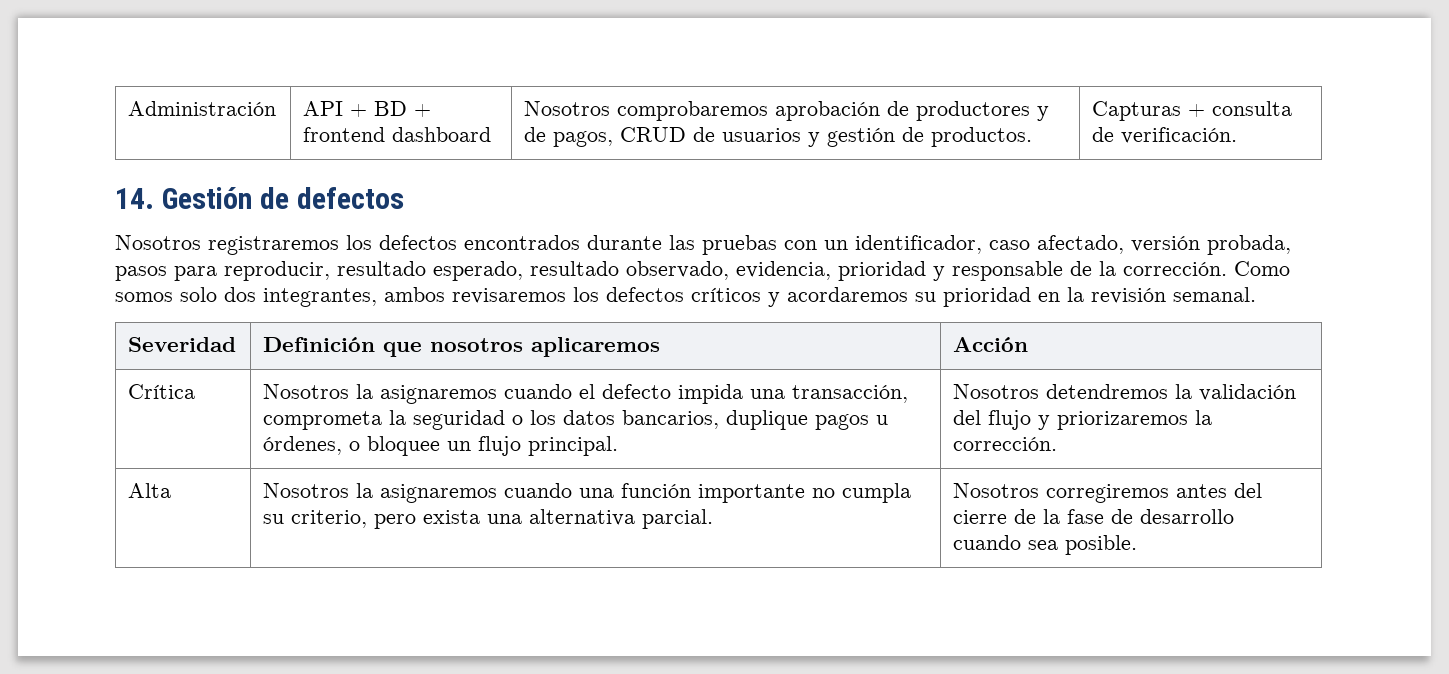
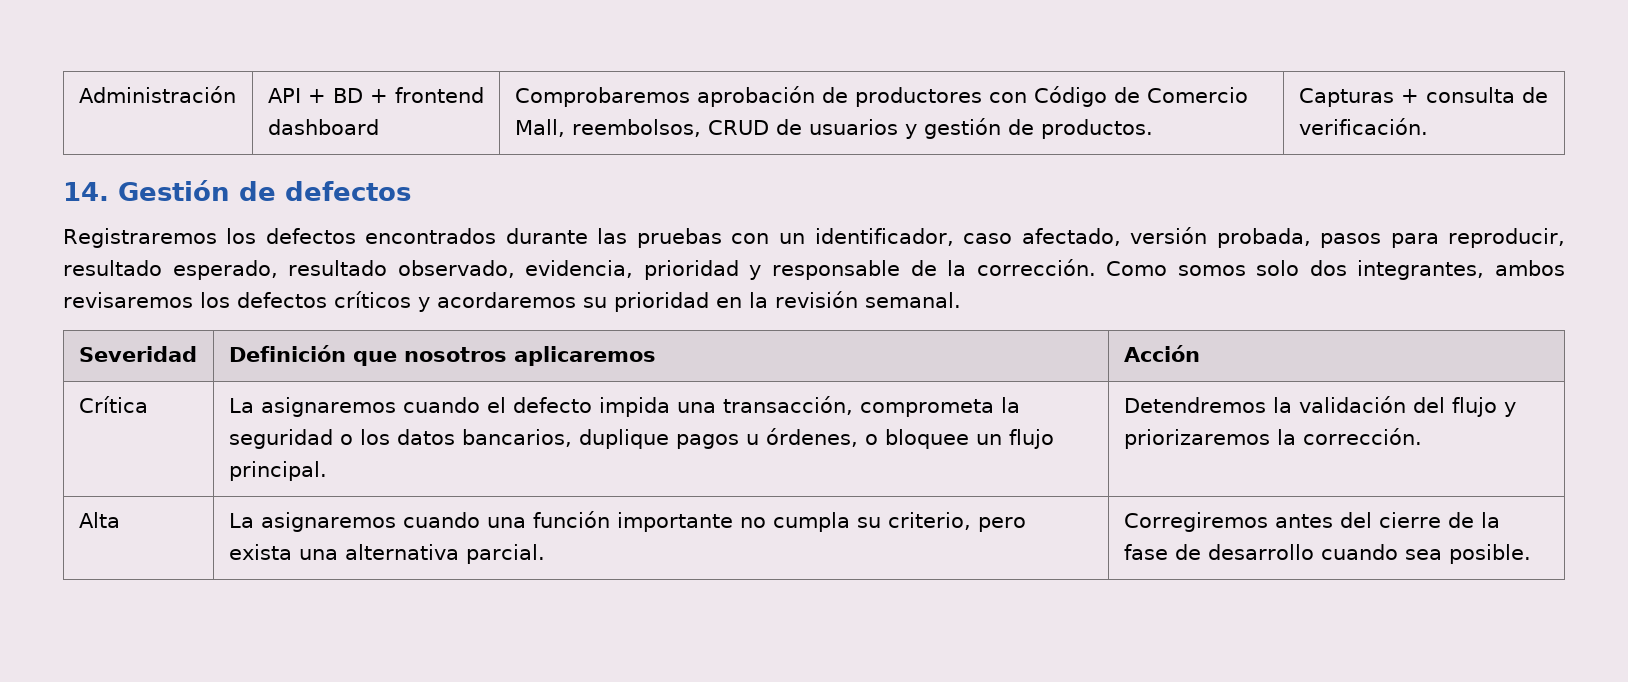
- Administración | API + BD + frontend dashboard | Nosotros comprobaremos aprobación de productores y de pagos, CRUD de usuarios y gestión de productos. | Capturas + consulta de verificación.
+ Administración | API + BD + frontend dashboard | Comprobaremos aprobación de productores con Código de Comercio Mall, reembolsos, CRUD de usuarios y gestión de productos. | Capturas + consulta de verificación.
- Nosotros registraremos los defectos encontrados durante las pruebas con un identificador, caso afectado, versión probada, pasos para reproducir, resultado esperado, resultado observado, evidencia, prioridad y responsable de la corrección.
+ Registraremos los defectos encontrados durante las pruebas con un identificador, caso afectado, versión probada, pasos para reproducir, resultado esperado, resultado observado, evidencia, prioridad y responsable de la corrección.
- Crítica | Nosotros la asignaremos cuando el defecto impida una transacción, comprometa la seguridad o los datos bancarios, duplique pagos u órdenes, o bloquee un flujo principal. | Nosotros detendremos la validación del flujo y priorizaremos la corrección.
+ Crítica | La asignaremos cuando el defecto impida una transacción, comprometa la seguridad o los datos bancarios, duplique pagos u órdenes, o bloquee un flujo principal. | Detendremos la validación del flujo y priorizaremos la corrección.
- Alta | Nosotros la asignaremos cuando una función importante no cumpla su criterio, pero exista una alternativa parcial. | Nosotros corregiremos antes del cierre de la fase de desarrollo cuando sea posible.
+ Alta | La asignaremos cuando una función importante no cumpla su criterio, pero exista una alternativa parcial. | Corregiremos antes del cierre de la fase de desarrollo cuando sea posible.

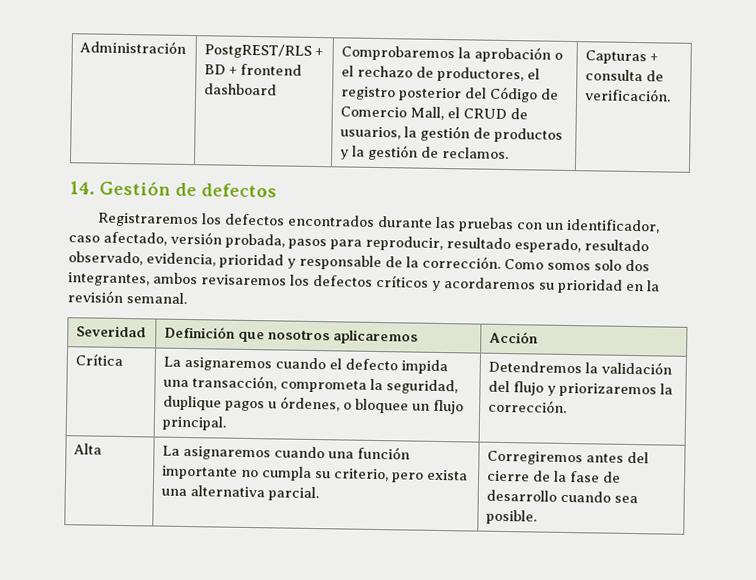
- API + BD + frontend dashboard
+ PostgREST/RLS + BD + frontend dashboard
- Comprobaremos aprobación de productores con Código de Comercio Mall, reembolsos, CRUD de usuarios y gestión de productos.
+ Comprobaremos la aprobación o el rechazo de productores, el registro posterior del Código de Comercio Mall, el CRUD de usuarios, la gestión de productos y la gestión de reclamos.
- Crítica | La asignaremos cuando el defecto impida una transacción, comprometa la seguridad o los datos bancarios, duplique pagos u órdenes, o bloquee un flujo principal. | Detendremos la validación del flujo y priorizaremos la corrección.
+ Crítica | La asignaremos cuando el defecto impida una transacción, comprometa la seguridad, duplique pagos u órdenes, o bloquee un flujo principal. | Detendremos la validación del flujo y priorizaremos la corrección.

